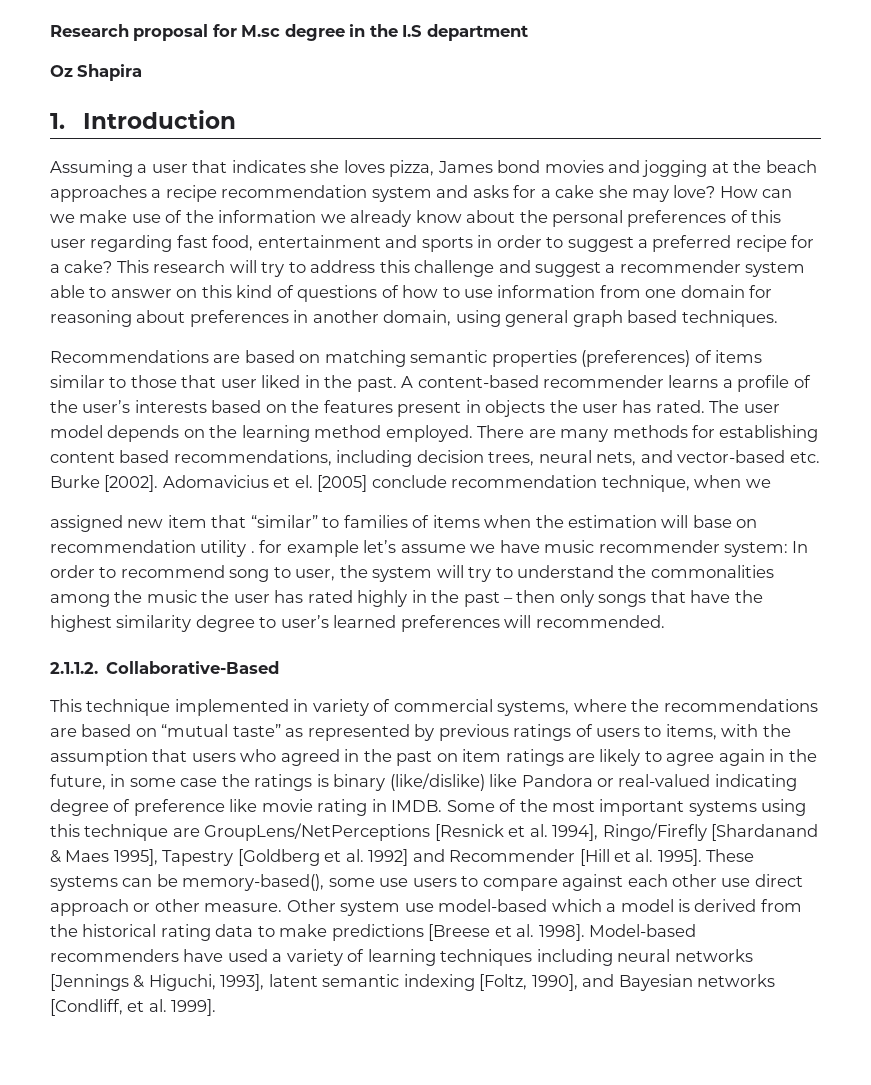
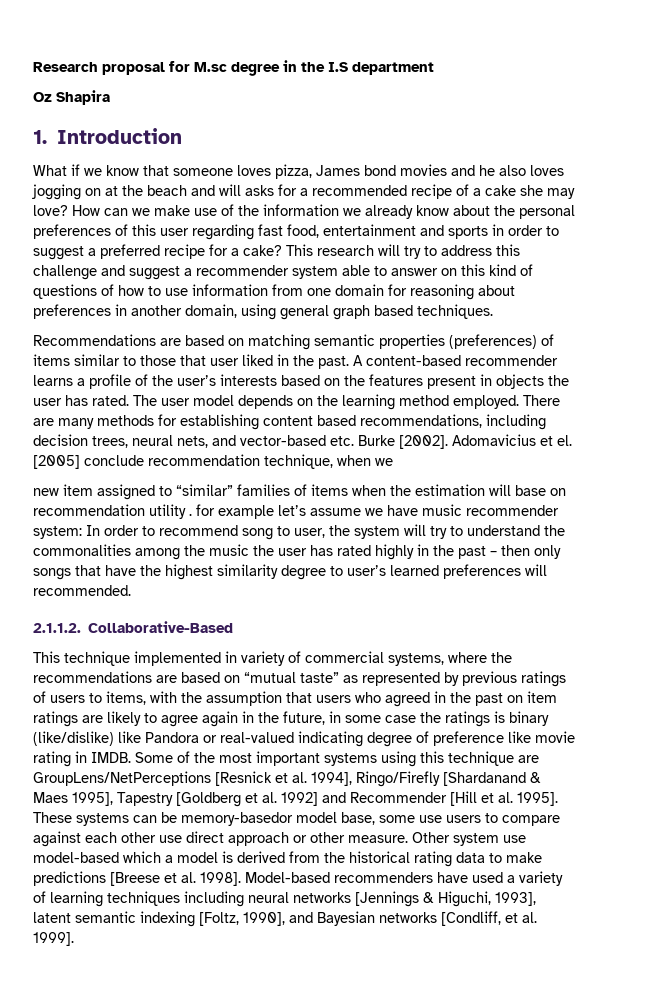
- Assuming a user that indicates she loves pizza, James bond movies and jogging at the beach approaches a recipe recommendation system and asks for a cake she may love?
+ What if we know that someone loves pizza, James bond movies and he also loves jogging on at the beach and will asks for a recommended recipe of a cake she may love?
- assigned new item that “similar” to families of items when the estimation will base on recommendation utility . for example let’s assume we have music recommender system:
+ new item assigned to “similar” families of items when the estimation will base on recommendation utility . for example let’s assume we have music recommender system:
- These systems can be memory-based(), some use users to compare against each other use direct approach or other measure.
+ These systems can be memory-basedor model base, some use users to compare against each other use direct approach or other measure.

